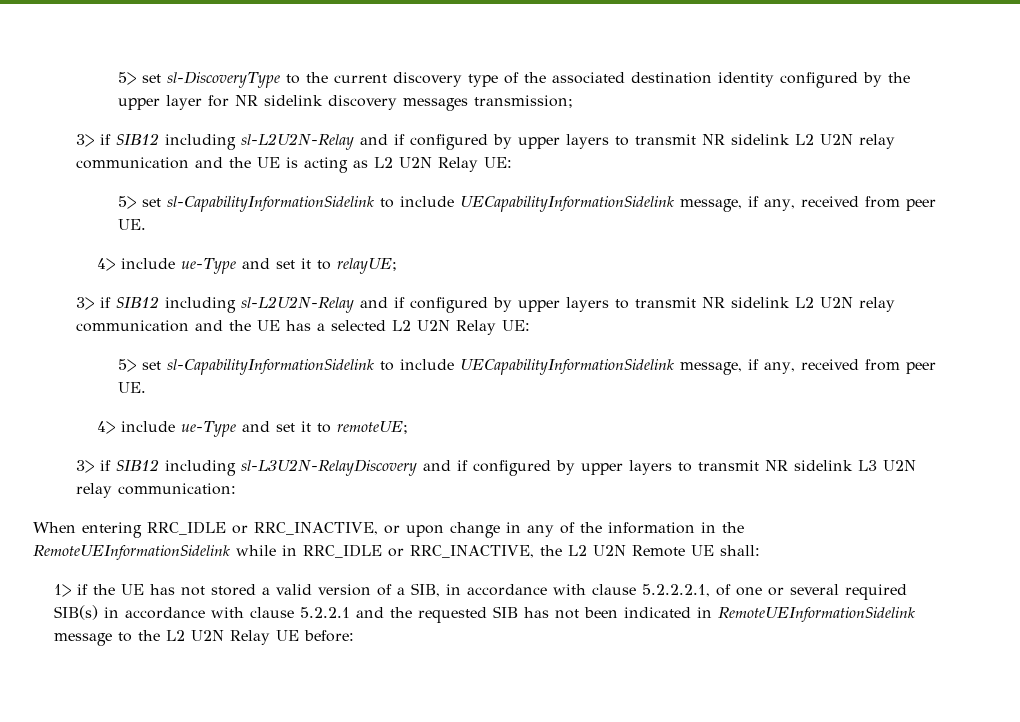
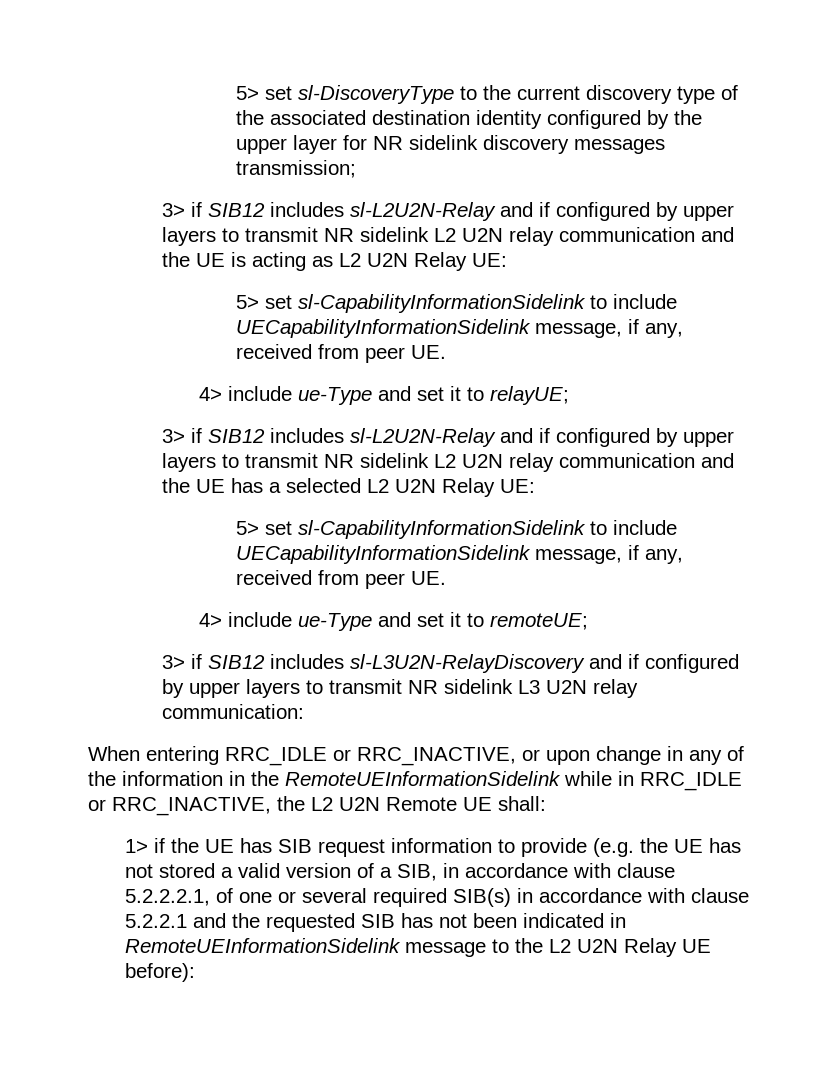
- 3> if SIB12 including sl-L2U2N-Relay and if configured by upper layers to transmit NR sidelink L2 U2N relay communication and the UE is acting as L2 U2N Relay UE:
+ 3> if SIB12 includes sl-L2U2N-Relay and if configured by upper layers to transmit NR sidelink L2 U2N relay communication and the UE is acting as L2 U2N Relay UE:
- 3> if SIB12 including sl-L2U2N-Relay and if configured by upper layers to transmit NR sidelink L2 U2N relay communication and the UE has a selected L2 U2N Relay UE:
+ 3> if SIB12 includes sl-L2U2N-Relay and if configured by upper layers to transmit NR sidelink L2 U2N relay communication and the UE has a selected L2 U2N Relay UE:
- 3> if SIB12 including sl-L3U2N-RelayDiscovery and if configured by upper layers to transmit NR sidelink L3 U2N relay communication:
+ 3> if SIB12 includes sl-L3U2N-RelayDiscovery and if configured by upper layers to transmit NR sidelink L3 U2N relay communication:
- 1> if the UE has not stored a valid version of a SIB, in accordance with clause 5.2.2.2.1, of one or several required SIB(s) in accordance with clause 5.2.2.1 and the requested SIB has not been indicated in RemoteUEInformationSidelink message to the L2 U2N Relay UE before:
+ 1> if the UE has SIB request information to provide (e.g. the UE has not stored a valid version of a SIB, in accordance with clause 5.2.2.2.1, of one or several required SIB(s) in accordance with clause 5.2.2.1 and the requested SIB has not been indicated in RemoteUEInformationSidelink message to the L2 U2N Relay UE before):

